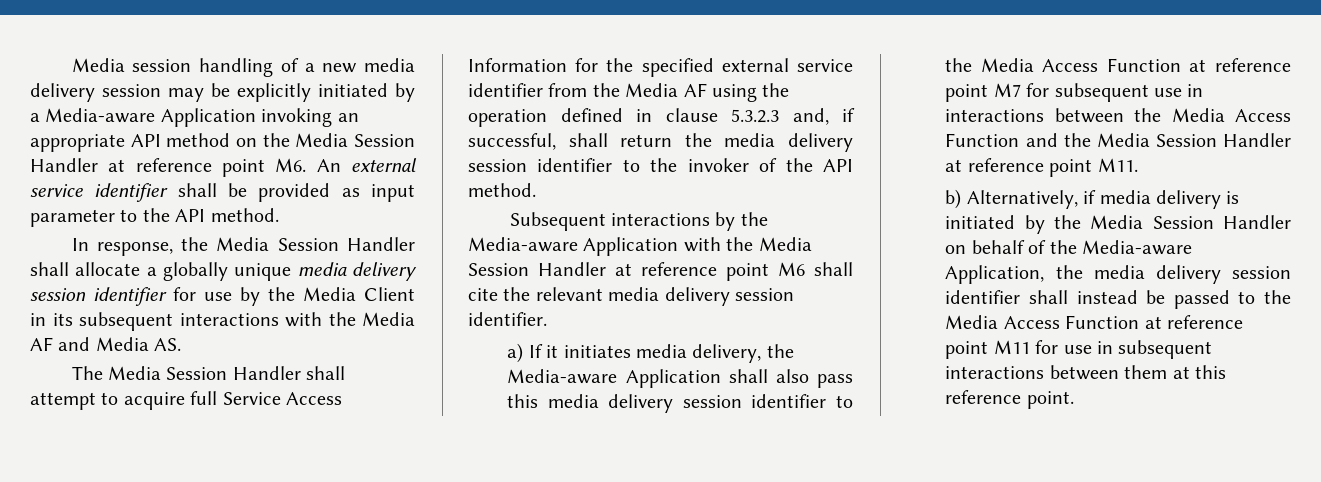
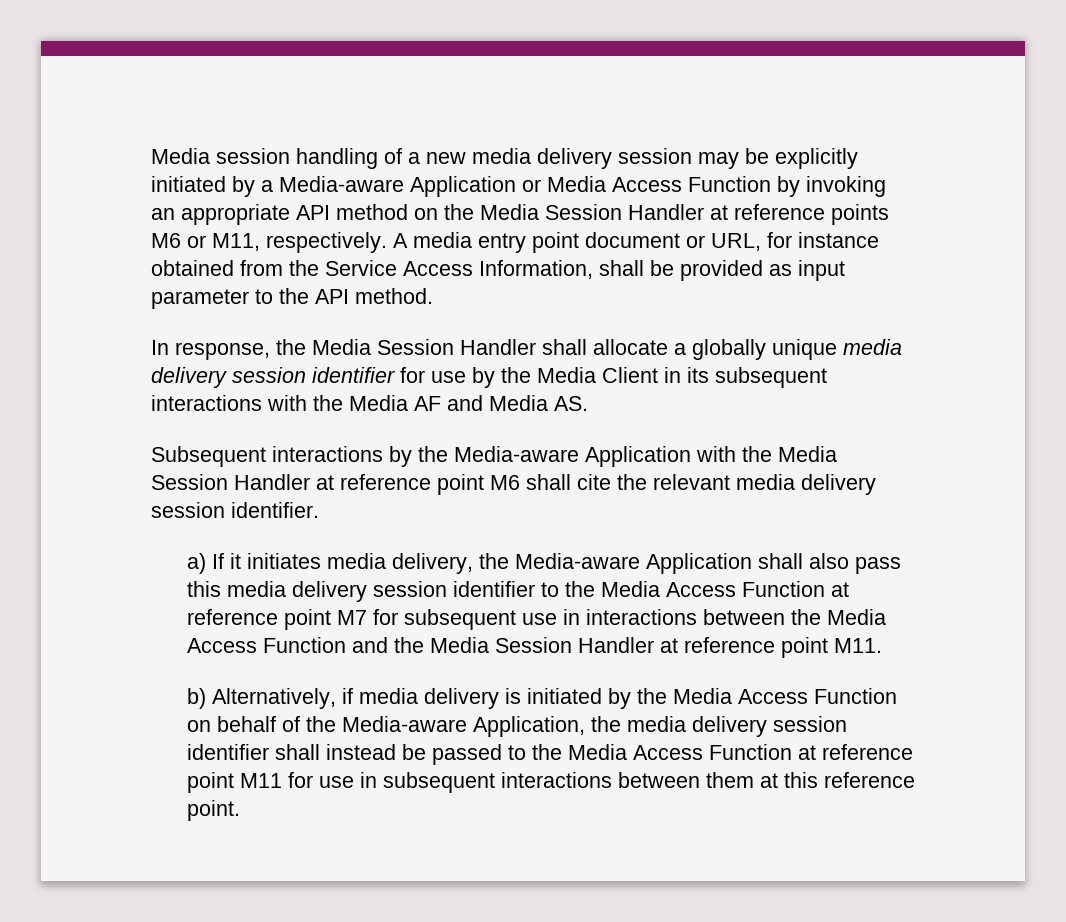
- Media session handling of a new media delivery session may be explicitly initiated by a Media-aware Application invoking an appropriate API method on the Media Session Handler at reference point M6. An external service identifier shall be provided as input parameter to the API method.
+ Media session handling of a new media delivery session may be explicitly initiated by a Media-aware Application or Media Access Function by invoking an appropriate API method on the Media Session Handler at reference points M6 or M11, respectively. A media entry point document or URL, for instance obtained from the Service Access Information, shall be provided as input parameter to the API method.
- The Media Session Handler shall attempt to acquire full Service Access Information for the specified external service identifier from the Media AF using the operation defined in clause 5.3.2.3 and, if successful, shall return the media delivery session identifier to the invoker of the API method.
- b) Alternatively, if media delivery is initiated by the Media Session Handler on behalf of the Media-aware Application, the media delivery session identifier shall instead be passed to the Media Access Function at reference point M11 for use in subsequent interactions between them at this reference point.
+ b) Alternatively, if media delivery is initiated by the Media Access Function on behalf of the Media-aware Application, the media delivery session identifier shall instead be passed to the Media Access Function at reference point M11 for use in subsequent interactions between them at this reference point.

